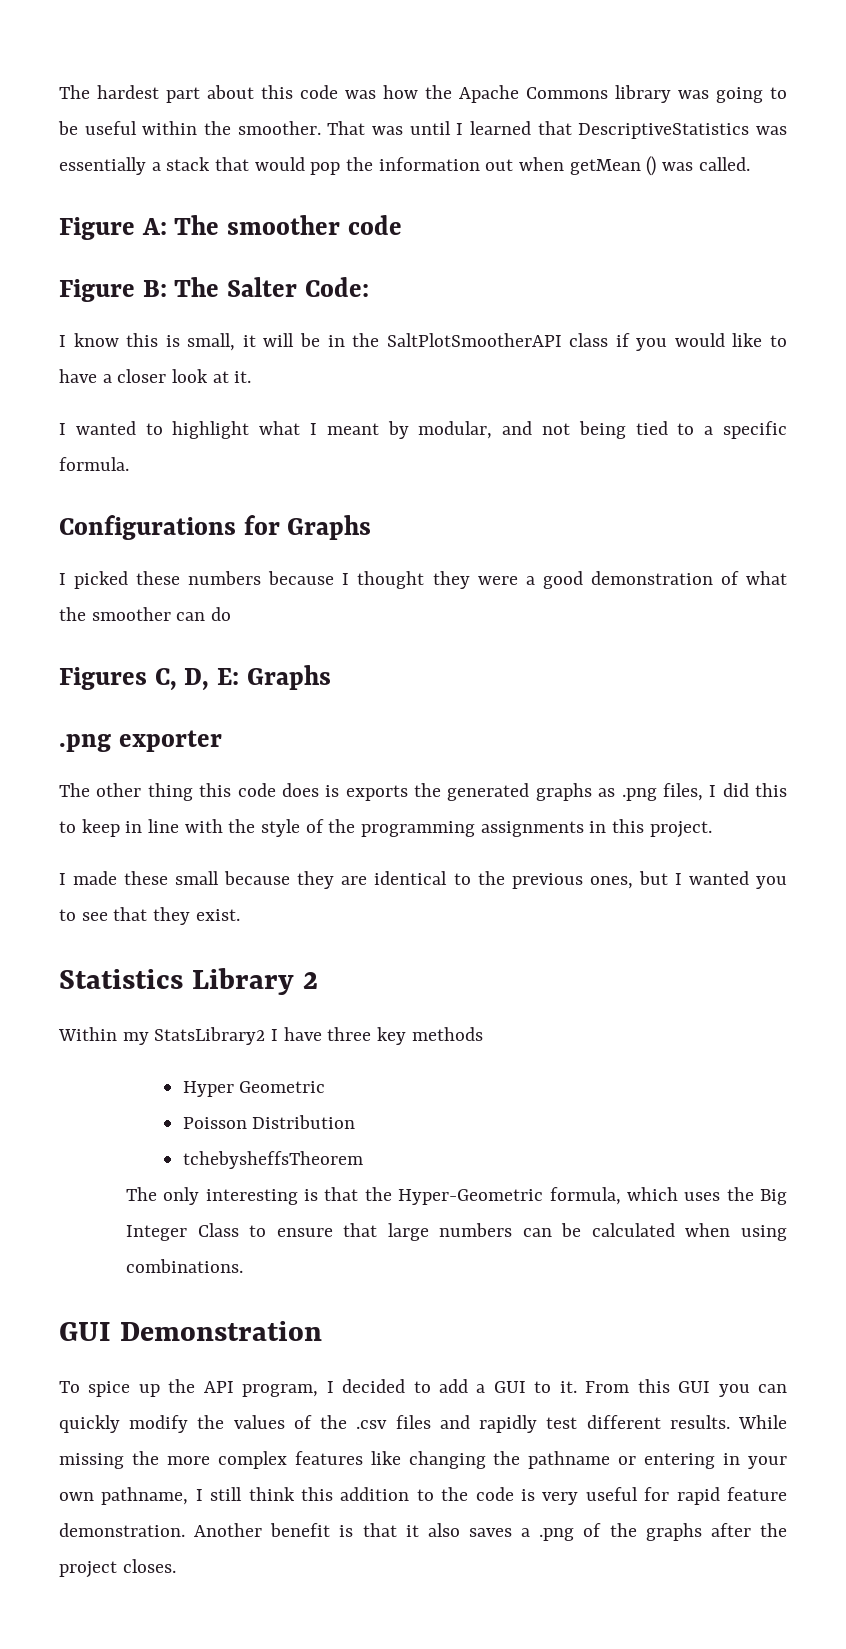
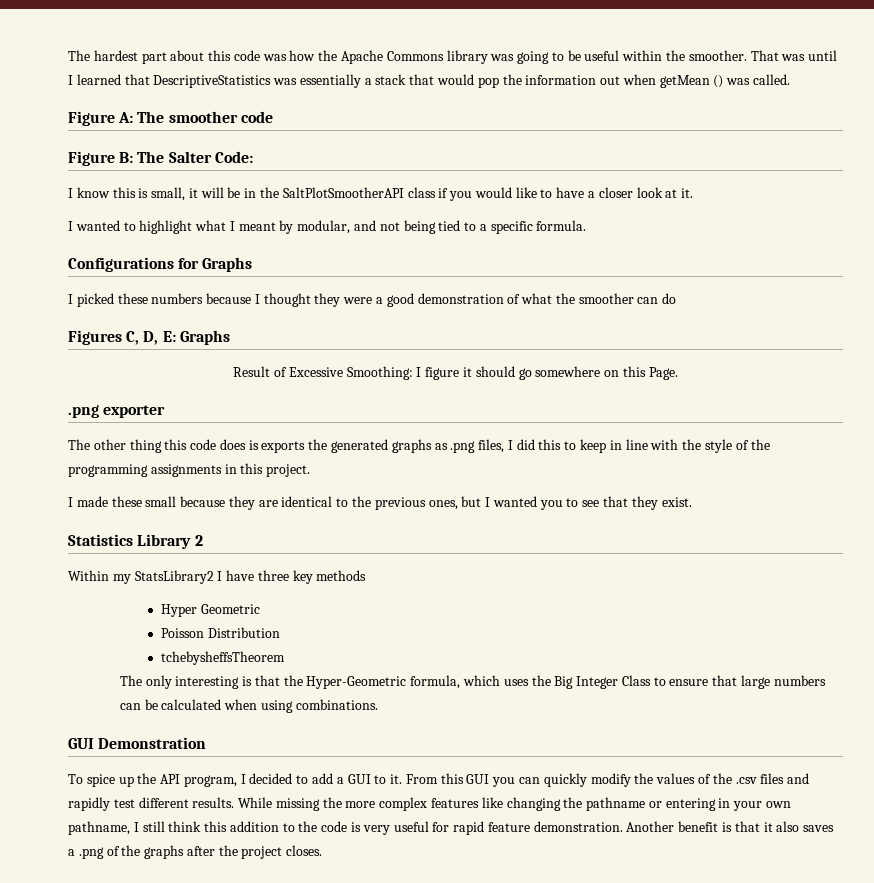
+ Result of Excessive Smoothing: I figure it should go somewhere on this Page.

